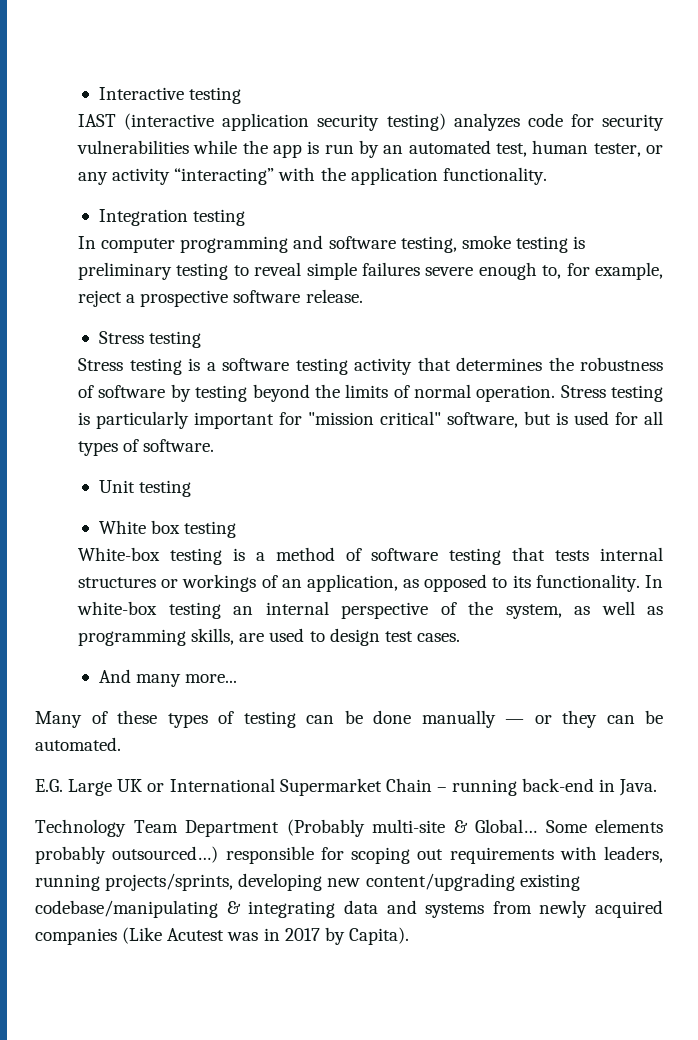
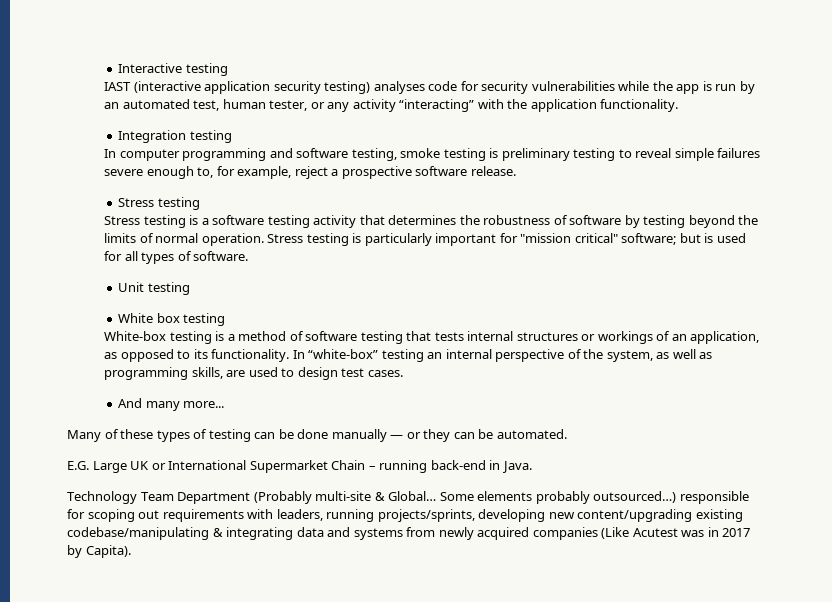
- IAST (interactive application security testing) analyzes code for security vulnerabilities while the app is run by an automated test, human tester, or any activity “interacting” with the application functionality.
+ IAST (interactive application security testing) analyses code for security vulnerabilities while the app is run by an automated test, human tester, or any activity “interacting” with the application functionality.
- Stress testing is particularly important for "mission critical" software, but is used for all types of software.
+ Stress testing is particularly important for "mission critical" software; but is used for all types of software.
- In white-box testing an internal perspective of the system, as well as programming skills, are used to design test cases.
+ In “white-box” testing an internal perspective of the system, as well as programming skills, are used to design test cases.

